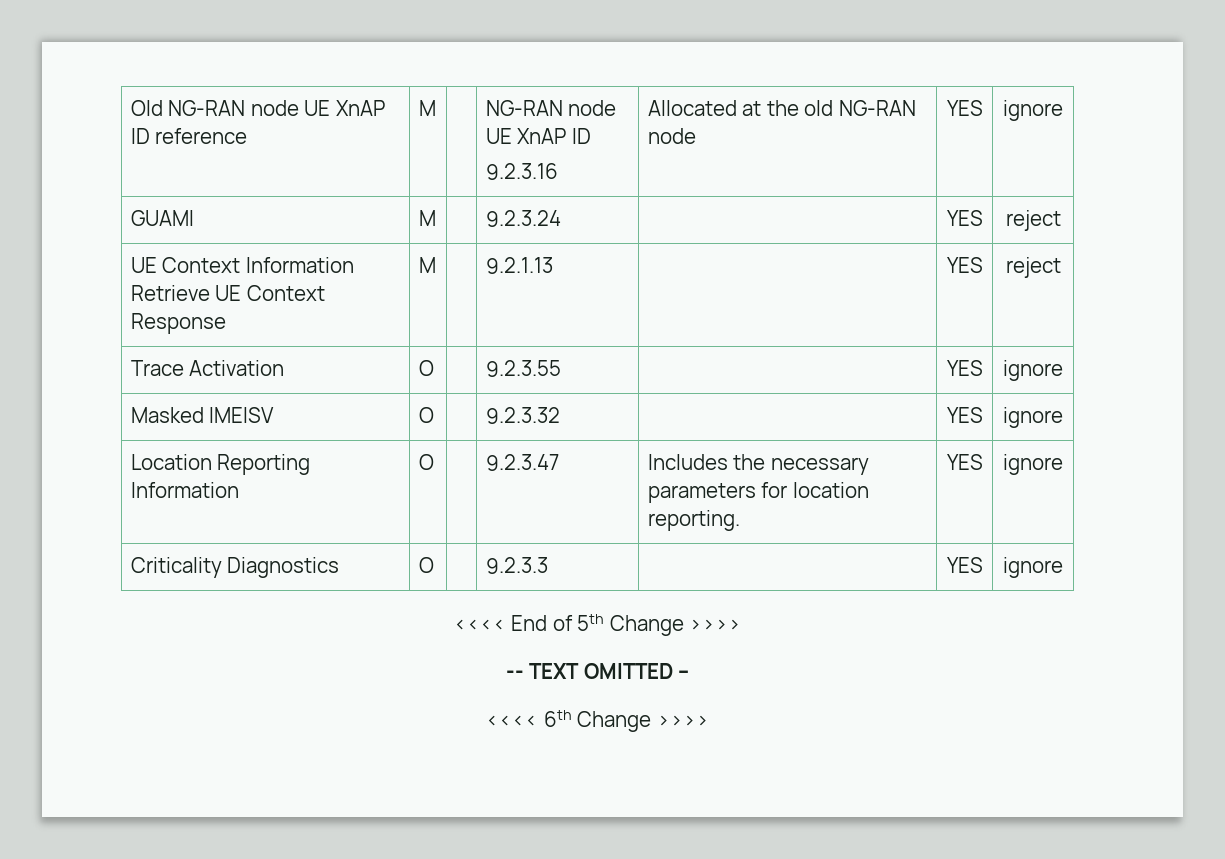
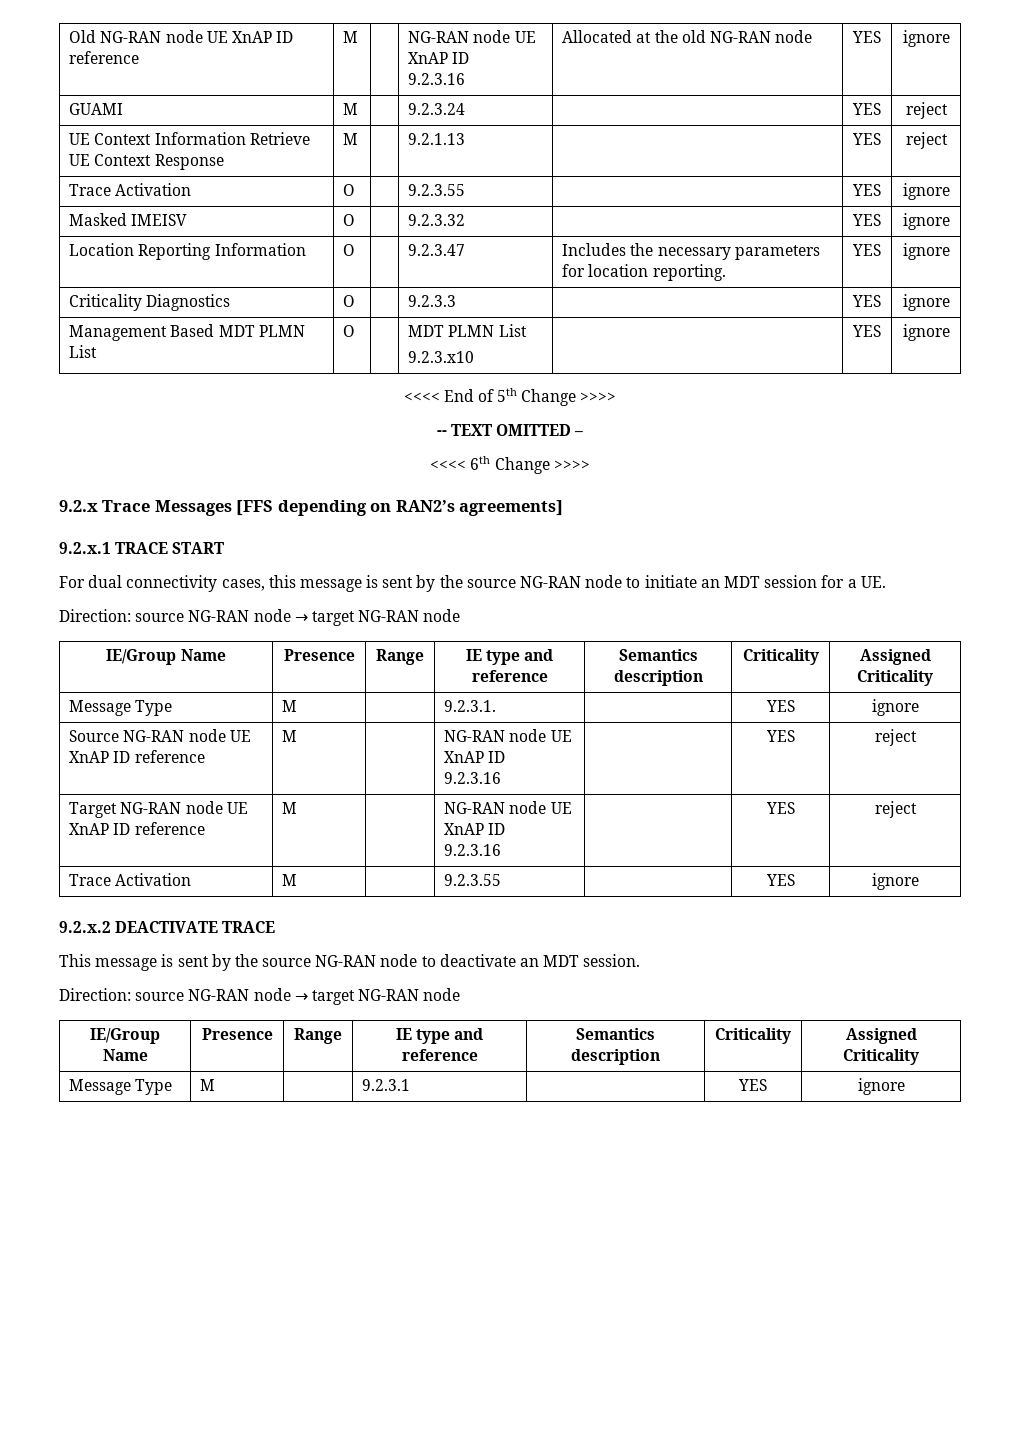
+ Management Based MDT PLMN List | O | | MDT PLMN List
+ 9.2.3.x10 | | YES | ignore
+ 9.2.x Trace Messages [FFS depending on RAN2’s agreements]
+ 9.2.x.1 TRACE START
+ For dual connectivity cases, this message is sent by the source NG-RAN node to initiate an MDT session for a UE.
+ Direction: source NG-RAN node → target NG-RAN node
+ IE/Group Name | Presence | Range | IE type and reference | Semantics description | Criticality | Assigned Criticality
+ Message Type | M | | 9.2.3.1. | | YES | ignore
+ Source NG-RAN node UE XnAP ID reference | M | | NG-RAN node UE XnAP ID
+ 9.2.3.16 | | YES | reject
+ Target NG-RAN node UE XnAP ID reference | M | | NG-RAN node UE XnAP ID
+ 9.2.3.16 | | YES | reject
+ Trace Activation | M | | 9.2.3.55 | | YES | ignore
+ 9.2.x.2 DEACTIVATE TRACE
+ This message is sent by the source NG-RAN node to deactivate an MDT session.
+ Direction: source NG-RAN node → target NG-RAN node
+ IE/Group Name | Presence | Range | IE type and reference | Semantics description | Criticality | Assigned Criticality
+ Message Type | M | | 9.2.3.1 | | YES | ignore

